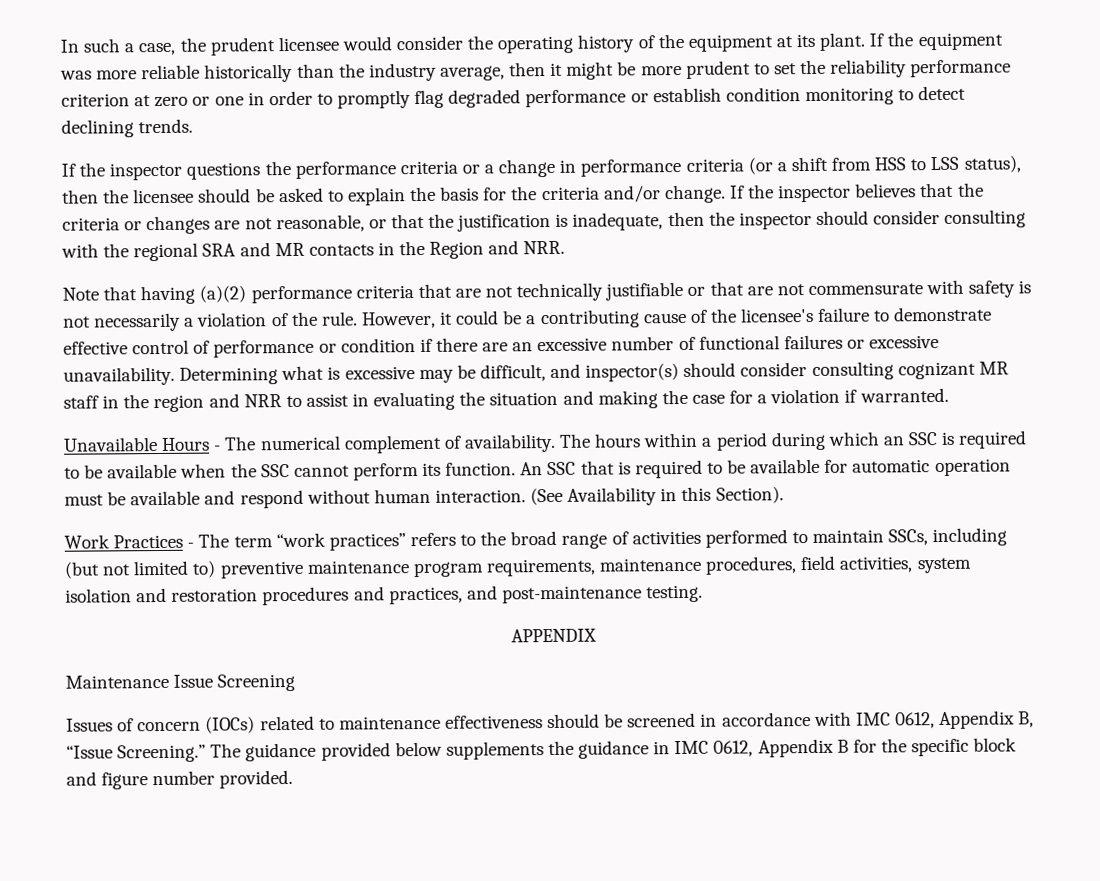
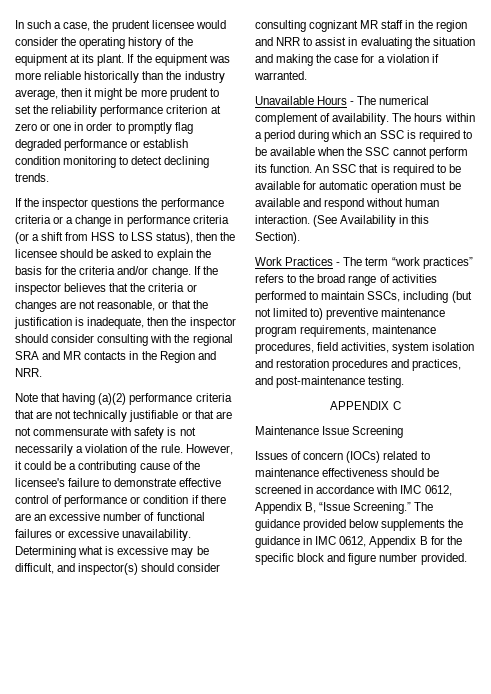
- APPENDIX
+ APPENDIX C

